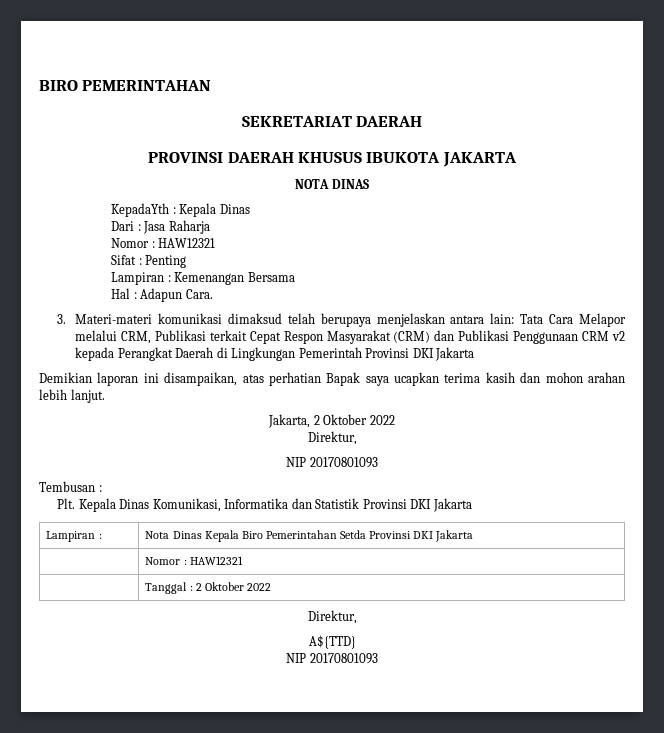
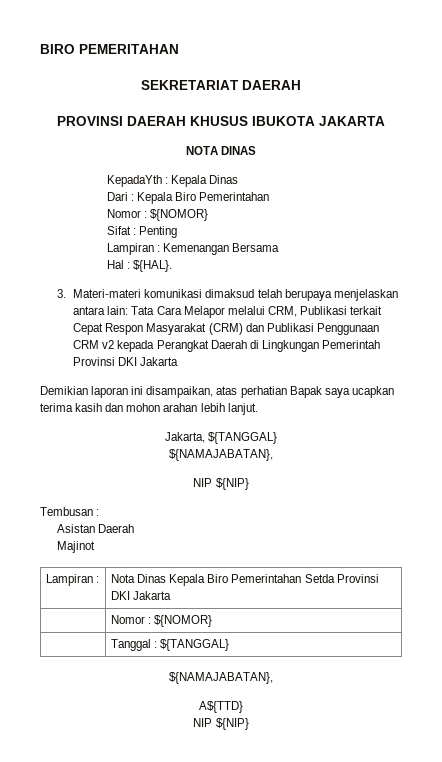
- BIRO PEMERINTAHAN
+ BIRO PEMERITAHAN
- Dari : Jasa Raharja
- Nomor : HAW12321
+ Dari : Kepala Biro Pemerintahan
+ Nomor : ${NOMOR}
- Hal : Adapun Cara.
+ Hal : ${HAL}.
- Jakarta, 2 Oktober 2022
- Direktur,
- NIP 20170801093
+ Jakarta, ${TANGGAL}
+ ${NAMAJABATAN},
+ NIP ${NIP}
- Plt. Kepala Dinas Komunikasi, Informatika dan Statistik Provinsi DKI Jakarta
+ Asistan Daerah
+ Majinot
- | Nomor : HAW12321
+ | Nomor : ${NOMOR}
- | Tanggal : 2 Oktober 2022
- Direktur,
+ | Tanggal : ${TANGGAL}
+ ${NAMAJABATAN},
  A${TTD}
- NIP 20170801093
+ NIP ${NIP}

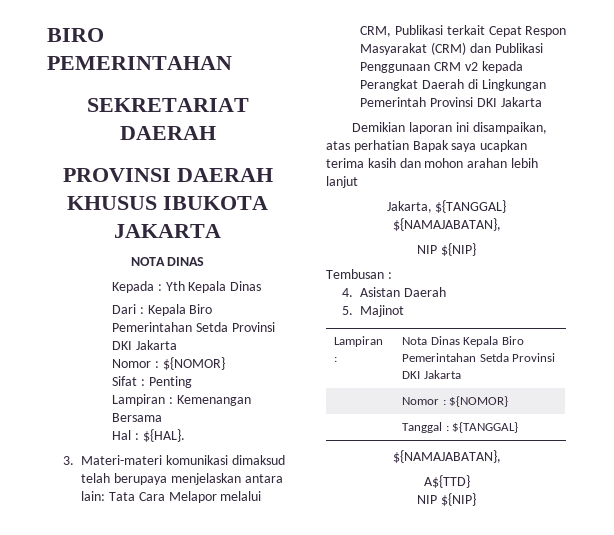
- BIRO PEMERITAHAN
+ BIRO PEMERINTAHAN
- KepadaYth : Kepala Dinas
+ Kepada : Yth Kepala Dinas
- Dari : Kepala Biro Pemerintahan
+ Dari : Kepala Biro Pemerintahan Setda Provinsi DKI Jakarta
- Demikian laporan ini disampaikan, atas perhatian Bapak saya ucapkan terima kasih dan mohon arahan lebih lanjut.
+ Demikian laporan ini disampaikan, atas perhatian Bapak saya ucapkan terima kasih dan mohon arahan lebih lanjut
- Asistan Daerah
+ 4. Asistan Daerah
- Majinot
+ 5. Majinot

